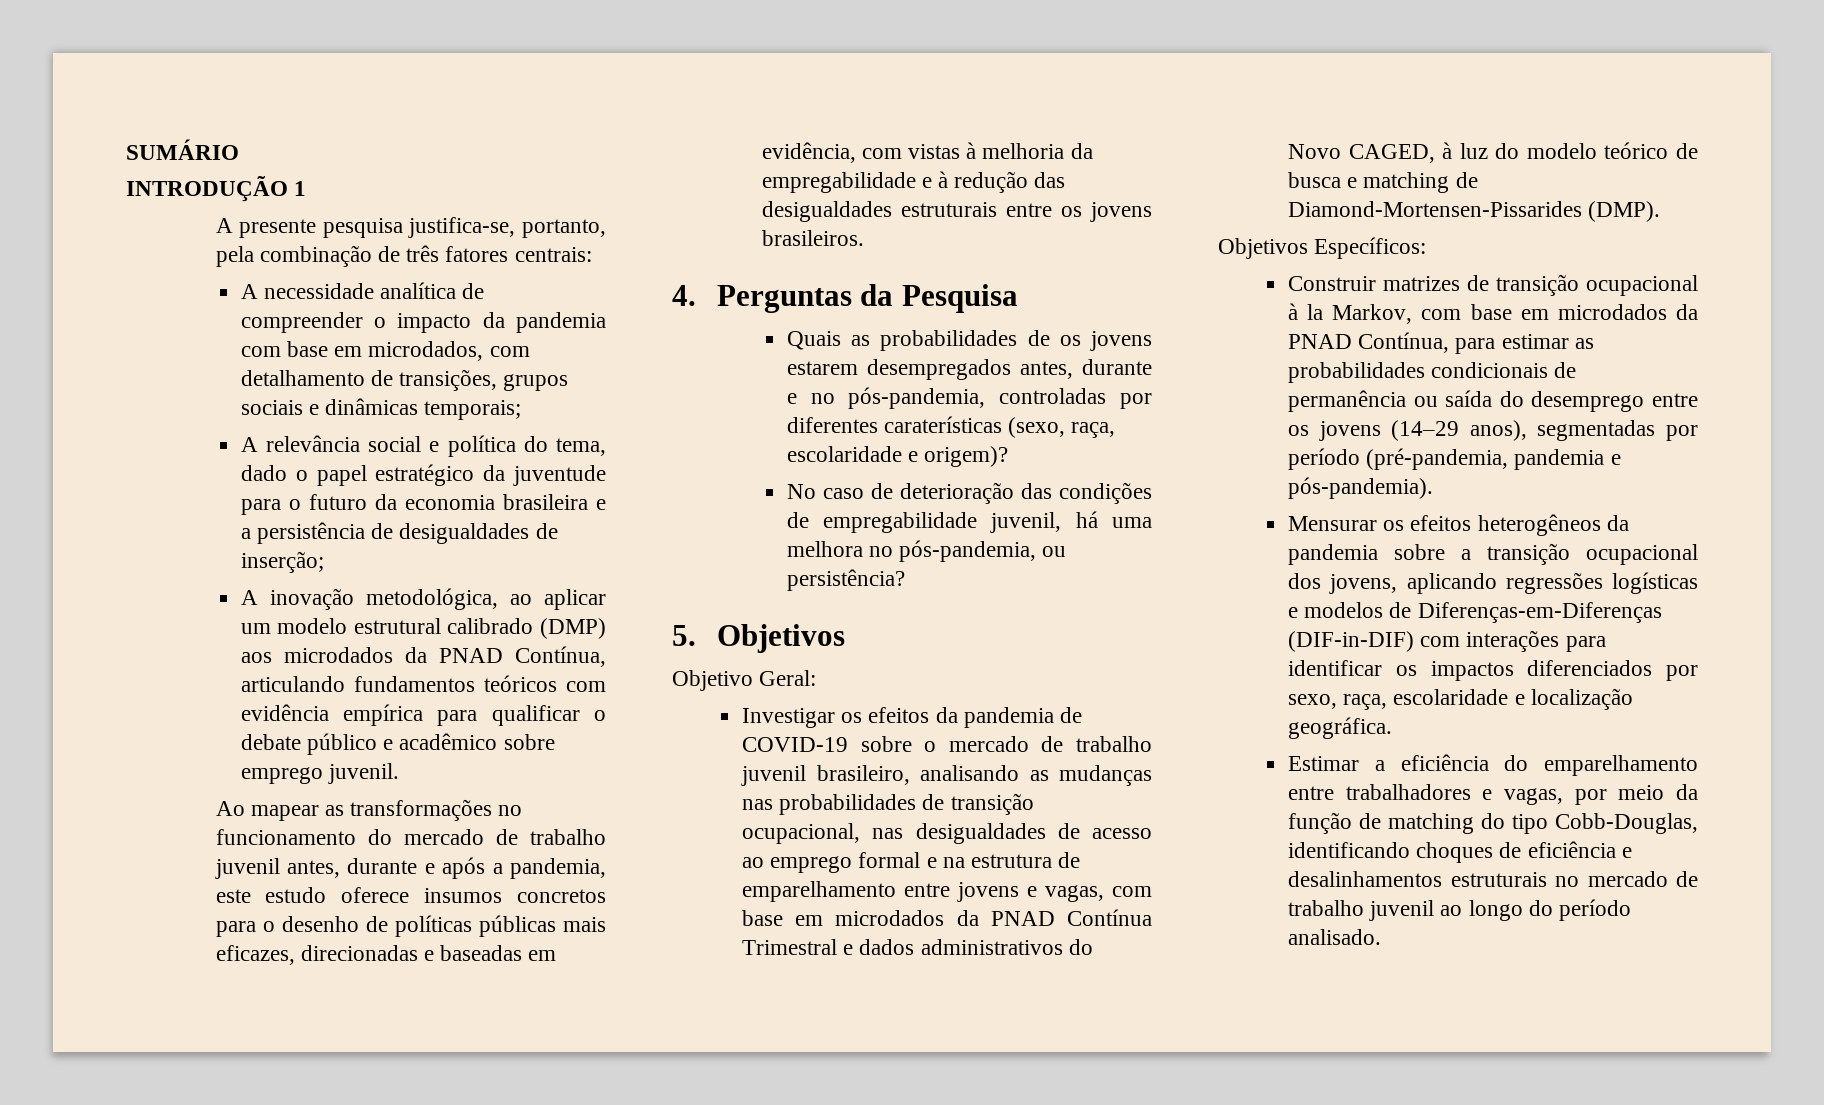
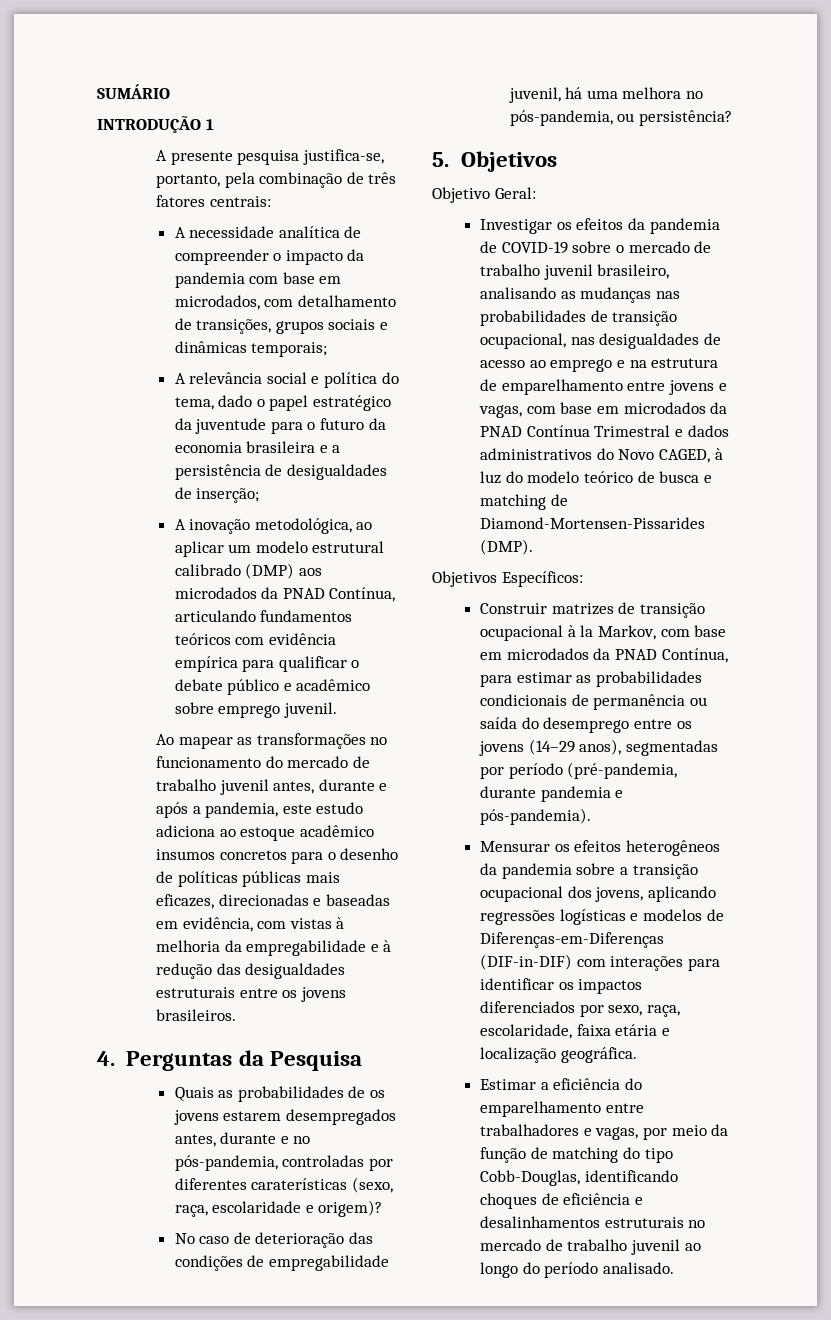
- Ao mapear as transformações no funcionamento do mercado de trabalho juvenil antes, durante e após a pandemia, este estudo oferece insumos concretos para o desenho de políticas públicas mais eficazes, direcionadas e baseadas em evidência, com vistas à melhoria da empregabilidade e à redução das desigualdades estruturais entre os jovens brasileiros.
+ Ao mapear as transformações no funcionamento do mercado de trabalho juvenil antes, durante e após a pandemia, este estudo adiciona ao estoque acadêmico insumos concretos para o desenho de políticas públicas mais eficazes, direcionadas e baseadas em evidência, com vistas à melhoria da empregabilidade e à redução das desigualdades estruturais entre os jovens brasileiros.
- Investigar os efeitos da pandemia de COVID-19 sobre o mercado de trabalho juvenil brasileiro, analisando as mudanças nas probabilidades de transição ocupacional, nas desigualdades de acesso ao emprego formal e na estrutura de emparelhamento entre jovens e vagas, com base em microdados da PNAD Contínua Trimestral e dados administrativos do Novo CAGED, à luz do modelo teórico de busca e matching de Diamond-Mortensen-Pissarides (DMP).
+ Investigar os efeitos da pandemia de COVID-19 sobre o mercado de trabalho juvenil brasileiro, analisando as mudanças nas probabilidades de transição ocupacional, nas desigualdades de acesso ao emprego e na estrutura de emparelhamento entre jovens e vagas, com base em microdados da PNAD Contínua Trimestral e dados administrativos do Novo CAGED, à luz do modelo teórico de busca e matching de Diamond-Mortensen-Pissarides (DMP).
- Construir matrizes de transição ocupacional à la Markov, com base em microdados da PNAD Contínua, para estimar as probabilidades condicionais de permanência ou saída do desemprego entre os jovens (14–29 anos), segmentadas por período (pré-pandemia, pandemia e pós-pandemia).
+ Construir matrizes de transição ocupacional à la Markov, com base em microdados da PNAD Contínua, para estimar as probabilidades condicionais de permanência ou saída do desemprego entre os jovens (14–29 anos), segmentadas por período (pré-pandemia, durante pandemia e pós-pandemia).
- Mensurar os efeitos heterogêneos da pandemia sobre a transição ocupacional dos jovens, aplicando regressões logísticas e modelos de Diferenças-em-Diferenças (DIF-in-DIF) com interações para identificar os impactos diferenciados por sexo, raça, escolaridade e localização geográfica.
+ Mensurar os efeitos heterogêneos da pandemia sobre a transição ocupacional dos jovens, aplicando regressões logísticas e modelos de Diferenças-em-Diferenças (DIF-in-DIF) com interações para identificar os impactos diferenciados por sexo, raça, escolaridade, faixa etária e localização geográfica.

